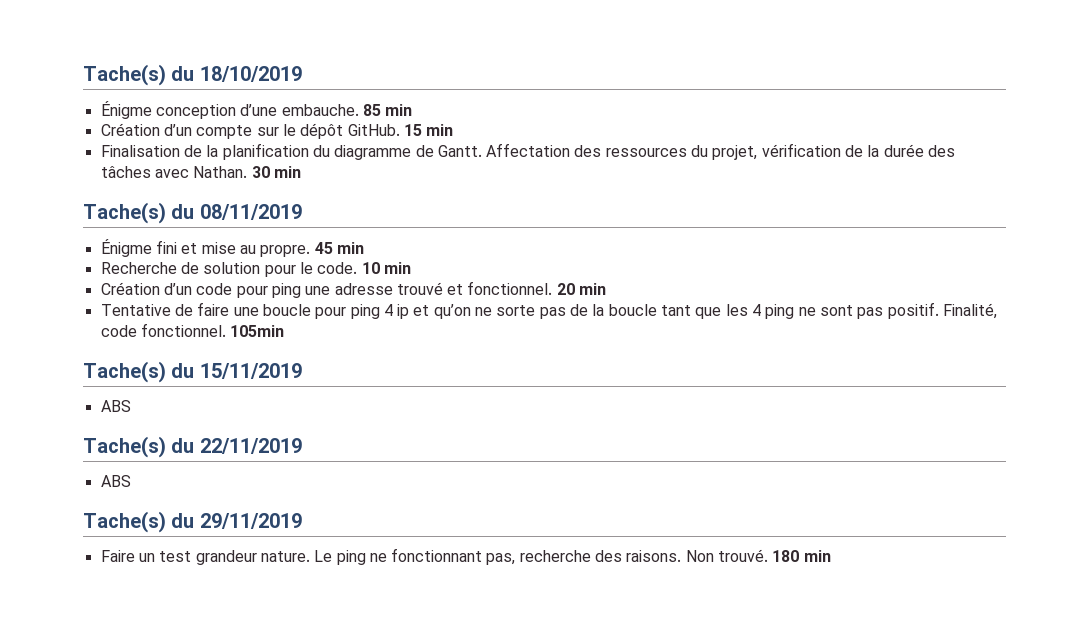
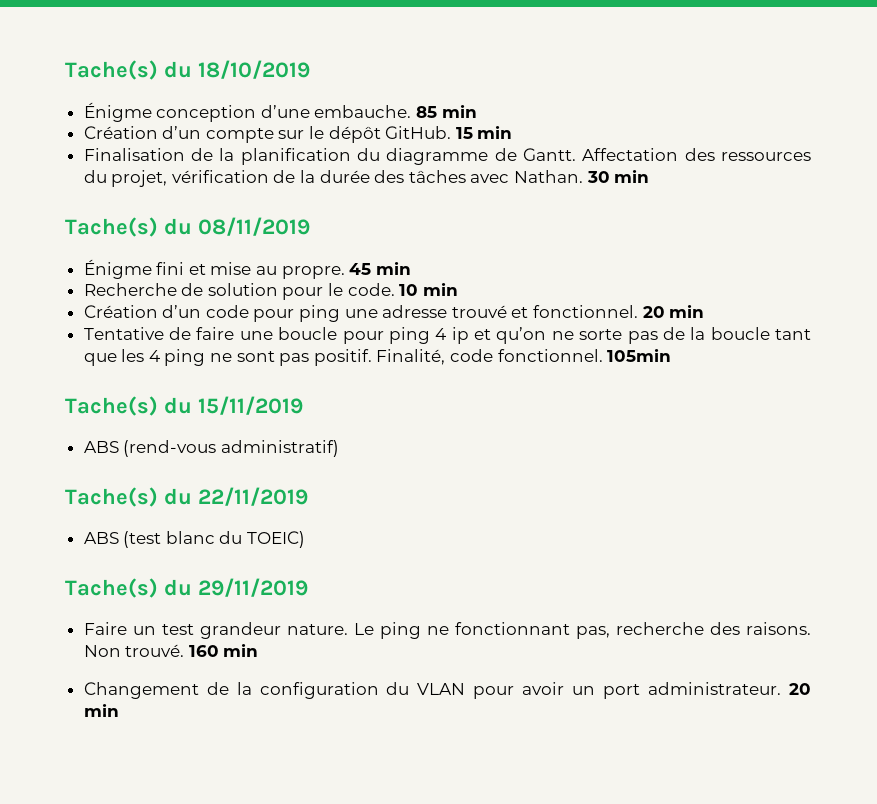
  Tache(s) du 15/11/2019
- ABS
+ ABS (rend-vous administratif)
  Tache(s) du 22/11/2019
- ABS
+ ABS (test blanc du TOEIC)
- 180 min
+ 160 min
+ Changement de la configuration du VLAN pour avoir un port administrateur. 20 min

